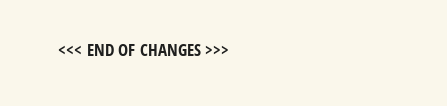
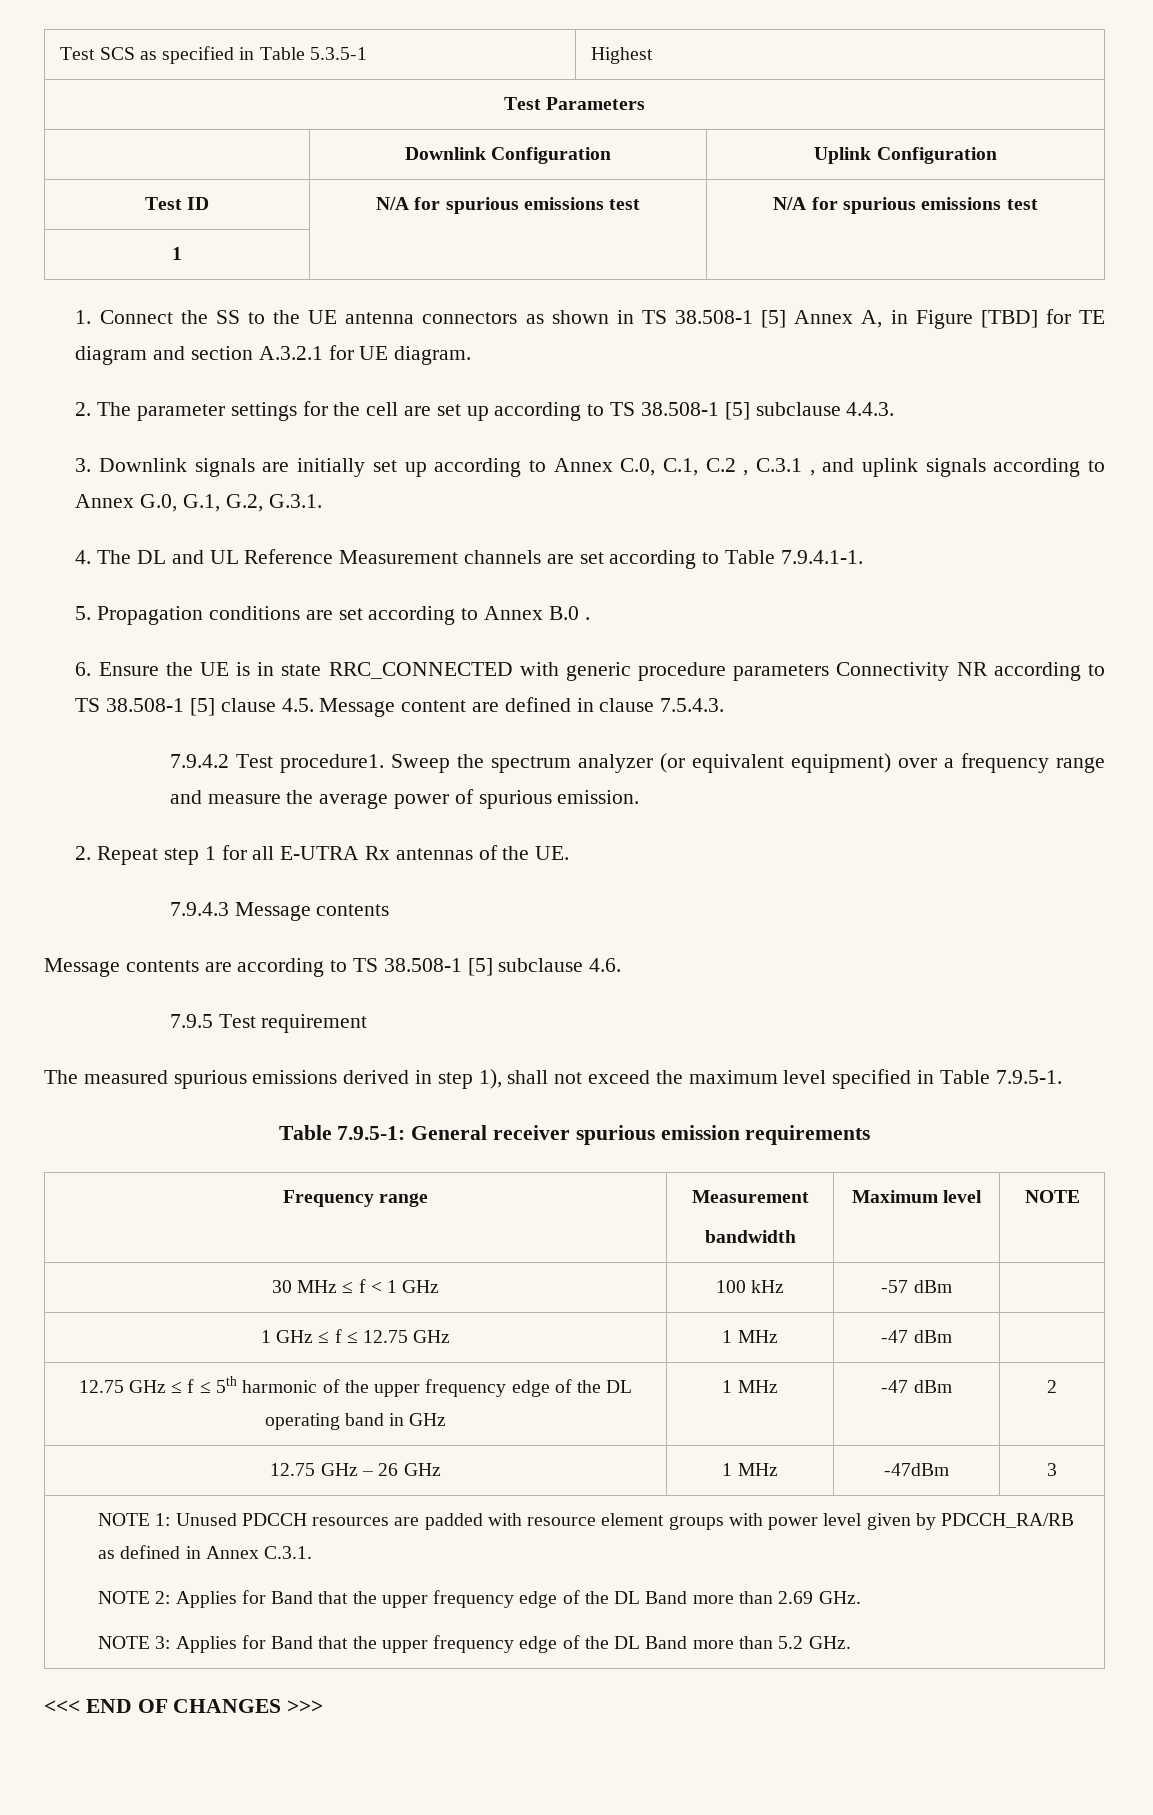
+ Test SCS as specified in Table 5.3.5-1 | Highest
+ Test Parameters
+ | Downlink Configuration | Uplink Configuration
+ Test ID | N/A for spurious emissions test | N/A for spurious emissions test
+ 1 | |
+ 1. Connect the SS to the UE antenna connectors as shown in TS 38.508-1 [5] Annex A, in Figure [TBD] for TE diagram and section A.3.2.1 for UE diagram.
+ 2. The parameter settings for the cell are set up according to TS 38.508-1 [5] subclause 4.4.3.
+ 3. Downlink signals are initially set up according to Annex C.0, C.1, C.2 , C.3.1 , and uplink signals according to Annex G.0, G.1, G.2, G.3.1.
+ 4. The DL and UL Reference Measurement channels are set according to Table 7.9.4.1-1.
+ 5. Propagation conditions are set according to Annex B.0 .
+ 6. Ensure the UE is in state RRC_CONNECTED with generic procedure parameters Connectivity NR according to TS 38.508-1 [5] clause 4.5. Message content are defined in clause 7.5.4.3.
+ 7.9.4.2 Test procedure1. Sweep the spectrum analyzer (or equivalent equipment) over a frequency range and measure the average power of spurious emission.
+ 2. Repeat step 1 for all E-UTRA Rx antennas of the UE.
+ 7.9.4.3 Message contents
+ Message contents are according to TS 38.508-1 [5] subclause 4.6.
+ 7.9.5 Test requirement
+ The measured spurious emissions derived in step 1), shall not exceed the maximum level specified in Table 7.9.5-1.
+ Table 7.9.5-1: General receiver spurious emission requirements
+ Frequency range | Measurement
+ bandwidth | Maximum level | NOTE
+ 30 MHz ≤ f < 1 GHz | 100 kHz | -57 dBm |
+ 1 GHz ≤ f ≤ 12.75 GHz | 1 MHz | -47 dBm |
+ 12.75 GHz ≤ f ≤ 5th harmonic of the upper frequency edge of the DL operating band in GHz | 1 MHz | -47 dBm | 2
+ 12.75 GHz – 26 GHz | 1 MHz | -47dBm | 3
+ NOTE 1: Unused PDCCH resources are padded with resource element groups with power level given by PDCCH_RA/RB as defined in Annex C.3.1.
+ NOTE 2: Applies for Band that the upper frequency edge of the DL Band more than 2.69 GHz.
+ NOTE 3: Applies for Band that the upper frequency edge of the DL Band more than 5.2 GHz.

